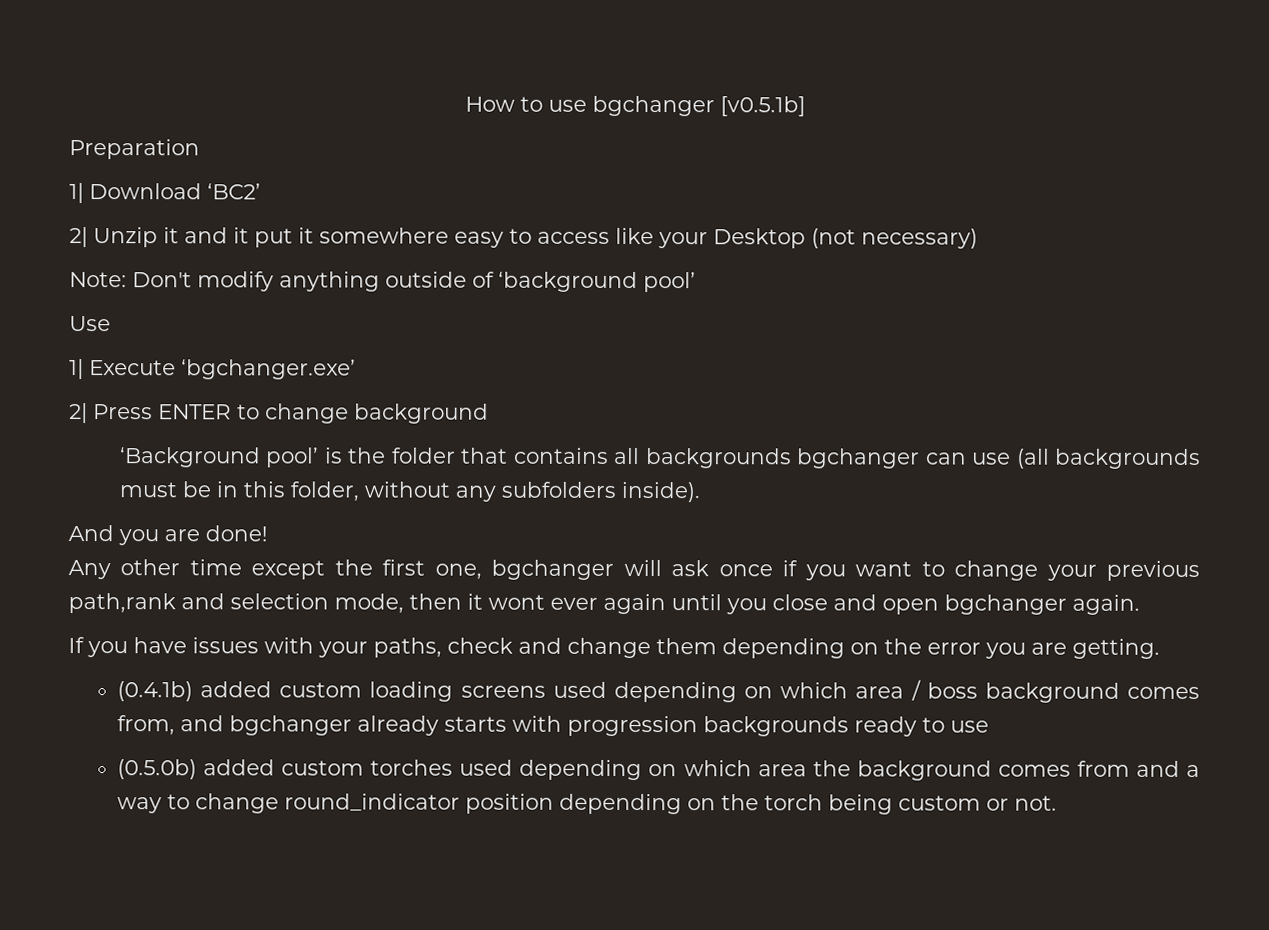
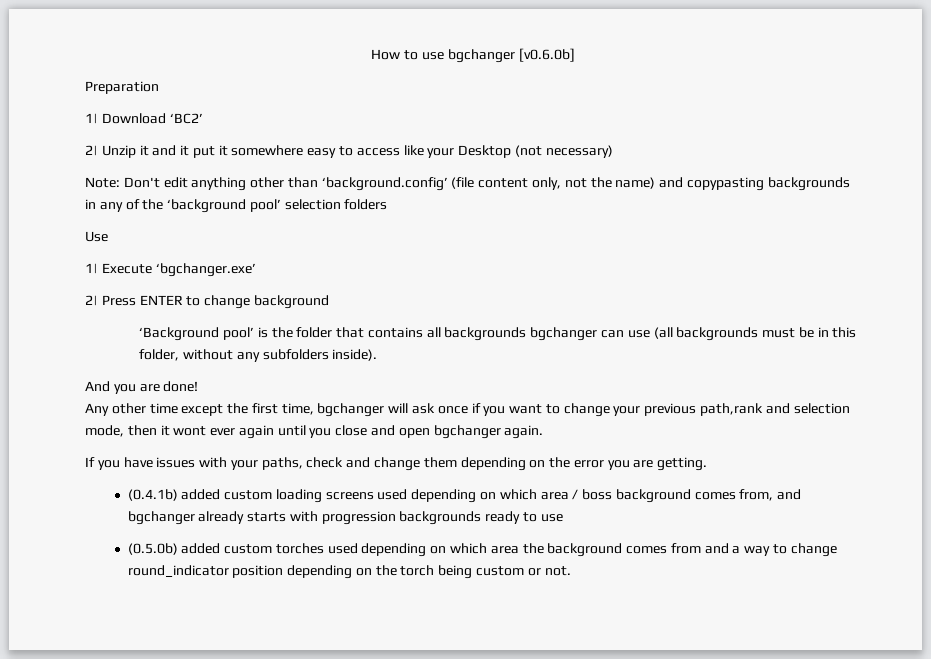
- How to use bgchanger [v0.5.1b]
+ How to use bgchanger [v0.6.0b]
- Note: Don't modify anything outside of ‘background pool’
+ Note: Don't edit anything other than ‘background.config’ (file content only, not the name) and copypasting backgrounds in any of the ‘background pool’ selection folders
- Any other time except the first one, bgchanger will ask once if you want to change your previous path,rank and selection mode, then it wont ever again until you close and open bgchanger again.
+ Any other time except the first time, bgchanger will ask once if you want to change your previous path,rank and selection mode, then it wont ever again until you close and open bgchanger again.

